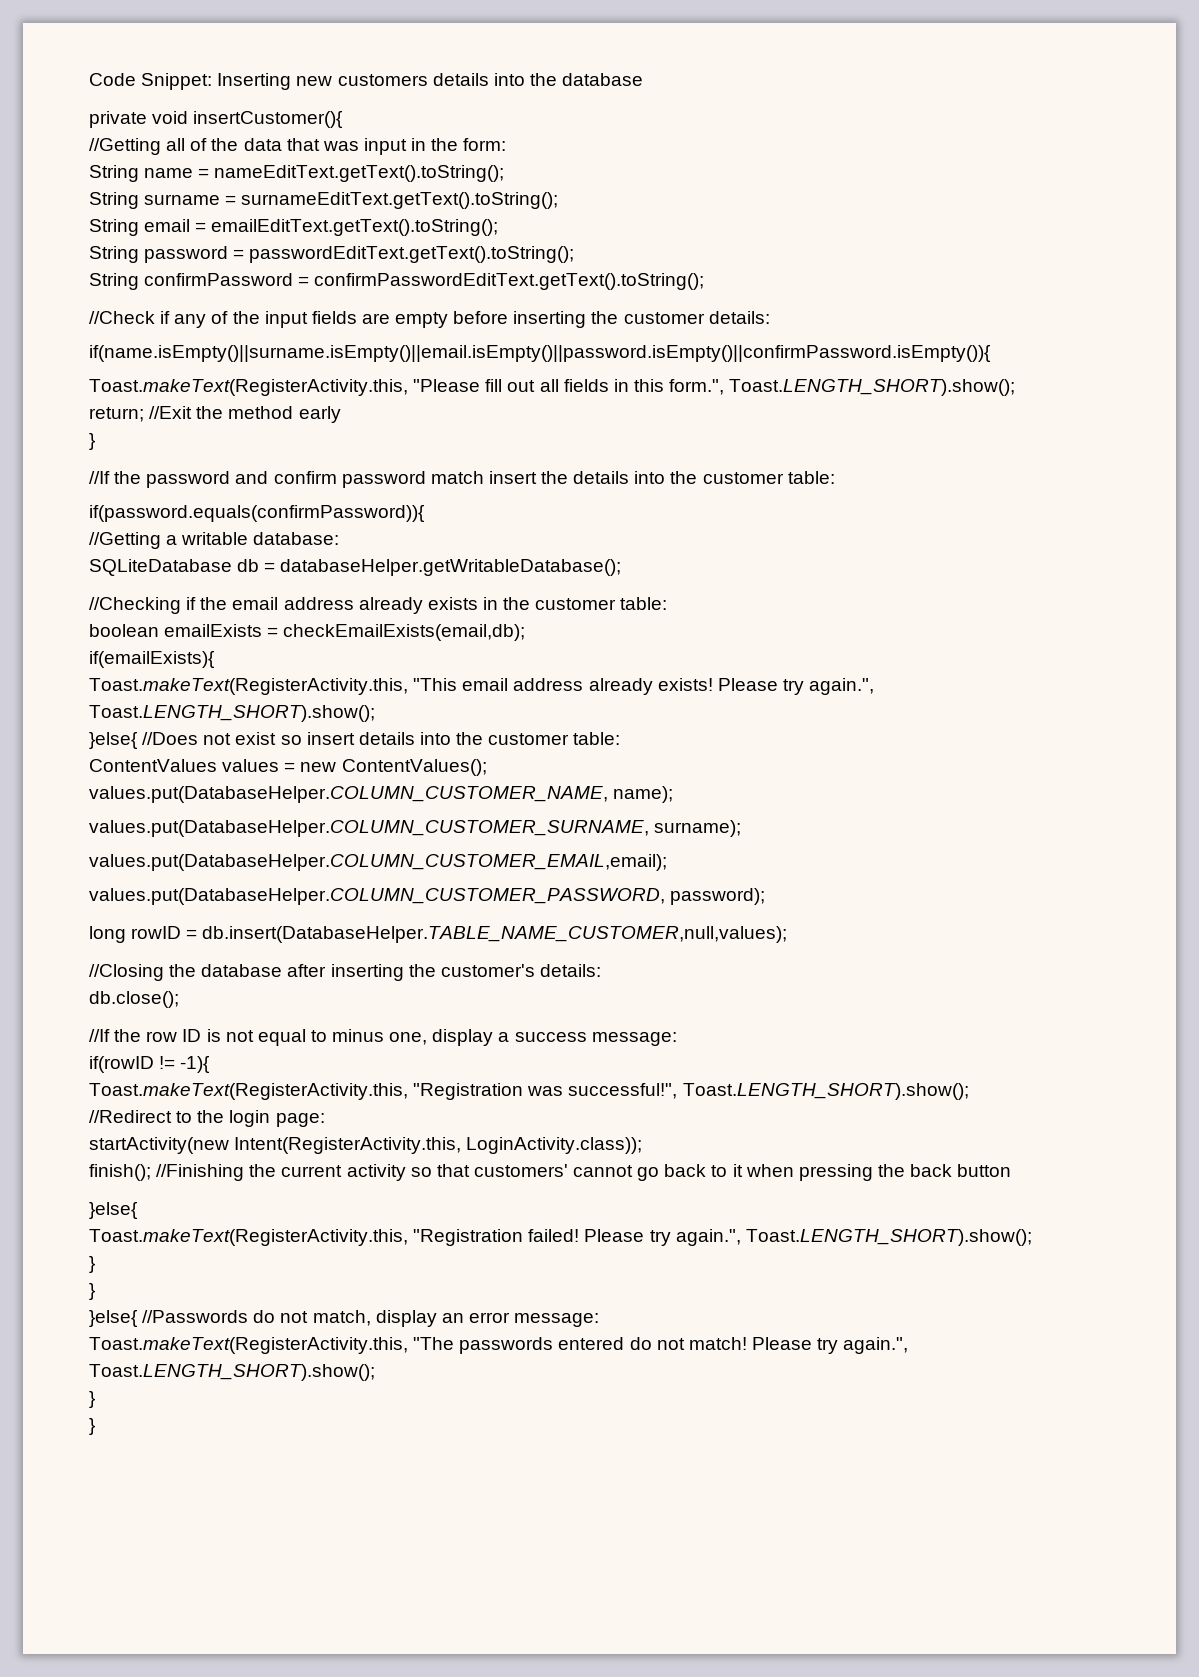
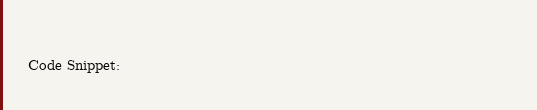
- Code Snippet: Inserting new customers details into the database
- private void insertCustomer(){
- //Getting all of the data that was input in the form:
- String name = nameEditText.getText().toString();
- String surname = surnameEditText.getText().toString();
- String email = emailEditText.getText().toString();
- String password = passwordEditText.getText().toString();
- String confirmPassword = confirmPasswordEditText.getText().toString();
- //Check if any of the input fields are empty before inserting the customer details:
- if(name.isEmpty()||surname.isEmpty()||email.isEmpty()||password.isEmpty()||confirmPassword.isEmpty()){
- Toast.makeText(RegisterActivity.this, "Please fill out all fields in this form.", Toast.LENGTH_SHORT).show();
- return; //Exit the method early
- }
- //If the password and confirm password match insert the details into the customer table:
- if(password.equals(confirmPassword)){
- //Getting a writable database:
- SQLiteDatabase db = databaseHelper.getWritableDatabase();
- //Checking if the email address already exists in the customer table:
- boolean emailExists = checkEmailExists(email,db);
- if(emailExists){
- Toast.makeText(RegisterActivity.this, "This email address already exists! Please try again.", Toast.LENGTH_SHORT).show();
- }else{ //Does not exist so insert details into the customer table:
- ContentValues values = new ContentValues();
- values.put(DatabaseHelper.COLUMN_CUSTOMER_NAME, name);
- values.put(DatabaseHelper.COLUMN_CUSTOMER_SURNAME, surname);
- values.put(DatabaseHelper.COLUMN_CUSTOMER_EMAIL,email);
- values.put(DatabaseHelper.COLUMN_CUSTOMER_PASSWORD, password);
- long rowID = db.insert(DatabaseHelper.TABLE_NAME_CUSTOMER,null,values);
- //Closing the database after inserting the customer's details:
- db.close();
- //If the row ID is not equal to minus one, display a success message:
- if(rowID != -1){
- Toast.makeText(RegisterActivity.this, "Registration was successful!", Toast.LENGTH_SHORT).show();
- //Redirect to the login page:
- startActivity(new Intent(RegisterActivity.this, LoginActivity.class));
- finish(); //Finishing the current activity so that customers' cannot go back to it when pressing the back button
- }else{
- Toast.makeText(RegisterActivity.this, "Registration failed! Please try again.", Toast.LENGTH_SHORT).show();
- }
- }
- }else{ //Passwords do not match, display an error message:
- Toast.makeText(RegisterActivity.this, "The passwords entered do not match! Please try again.", Toast.LENGTH_SHORT).show();
- }
- }
+ Code Snippet:

